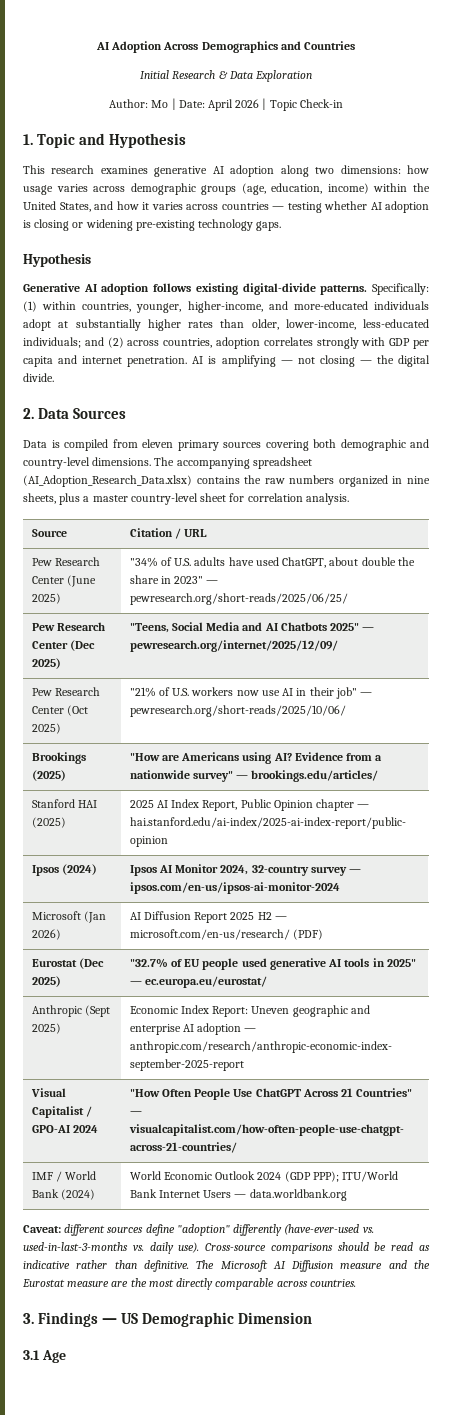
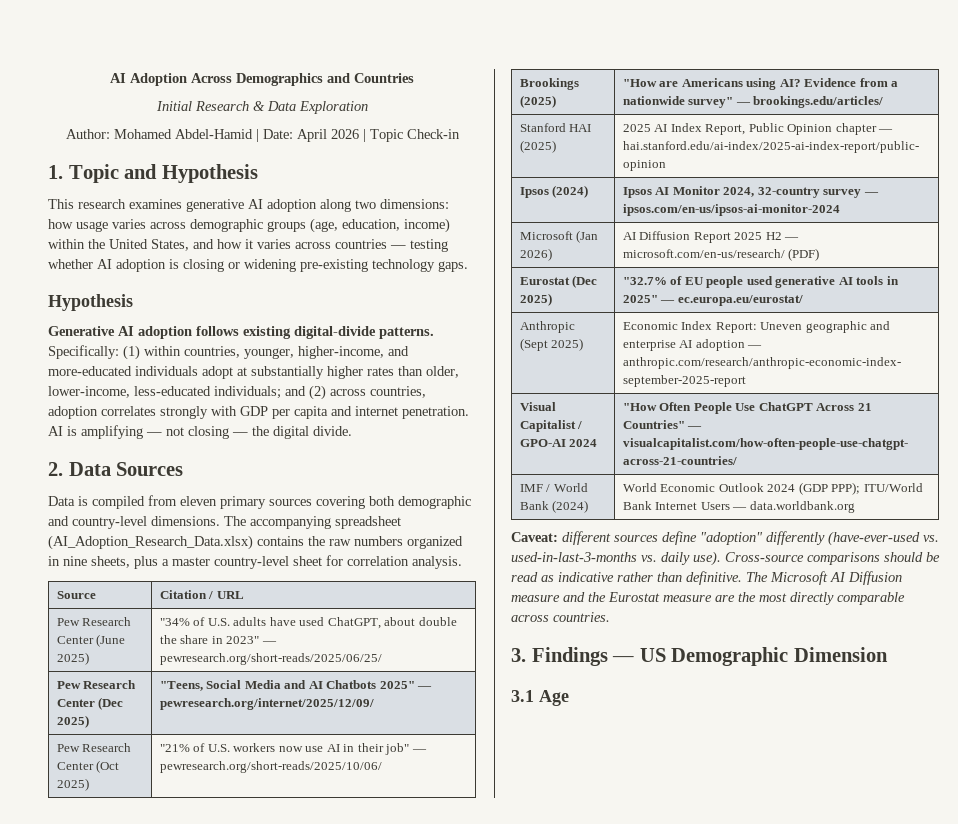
- Author: Mo | Date: April 2026 | Topic Check-in
+ Author: Mohamed Abdel-Hamid | Date: April 2026 | Topic Check-in

